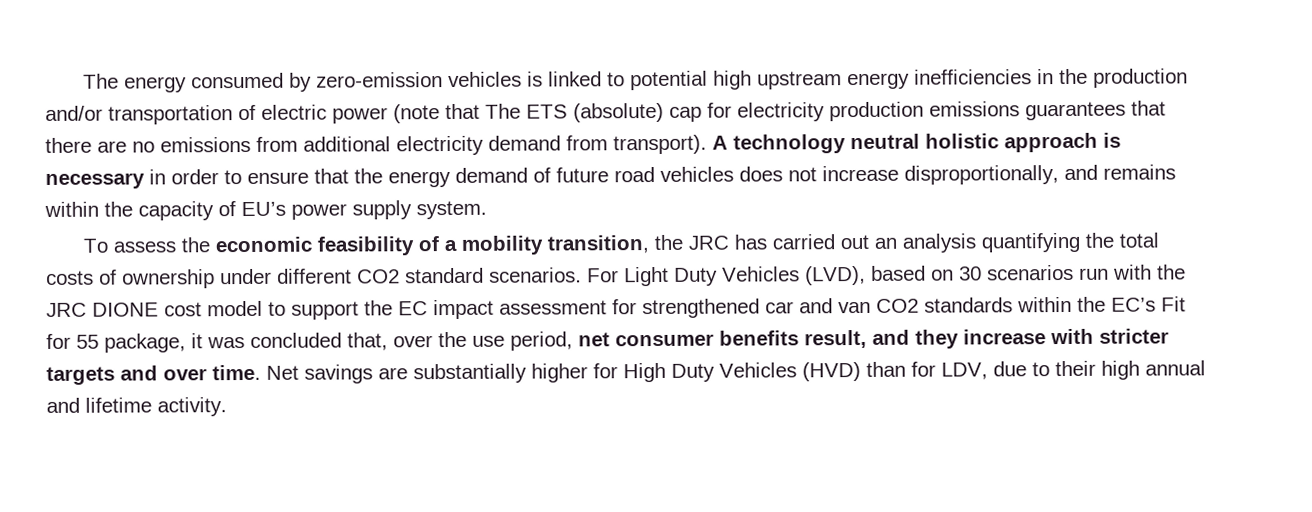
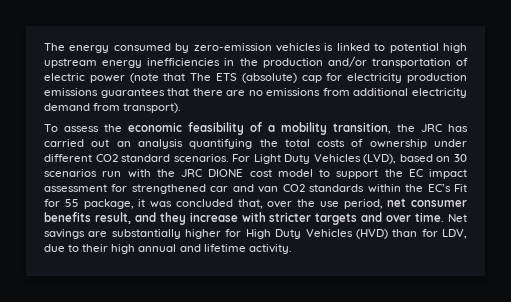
- A technology neutral holistic approach is necessary in order to ensure that the energy demand of future road vehicles does not increase disproportionally, and remains within the capacity of EU’s power supply system.

